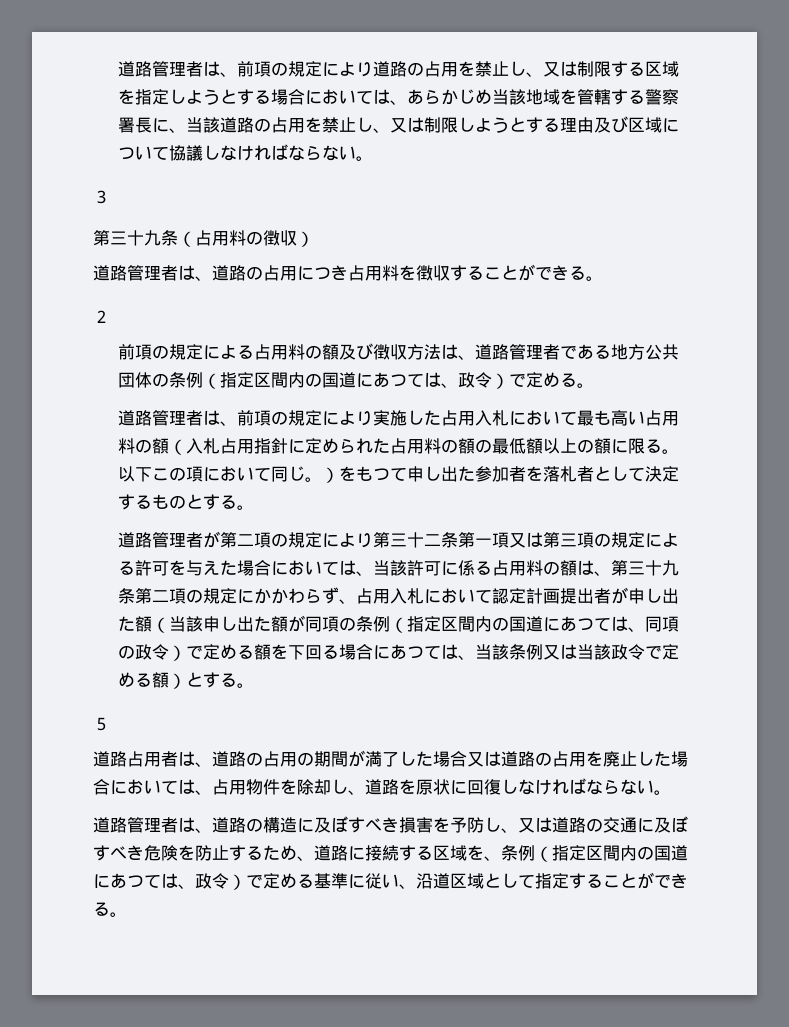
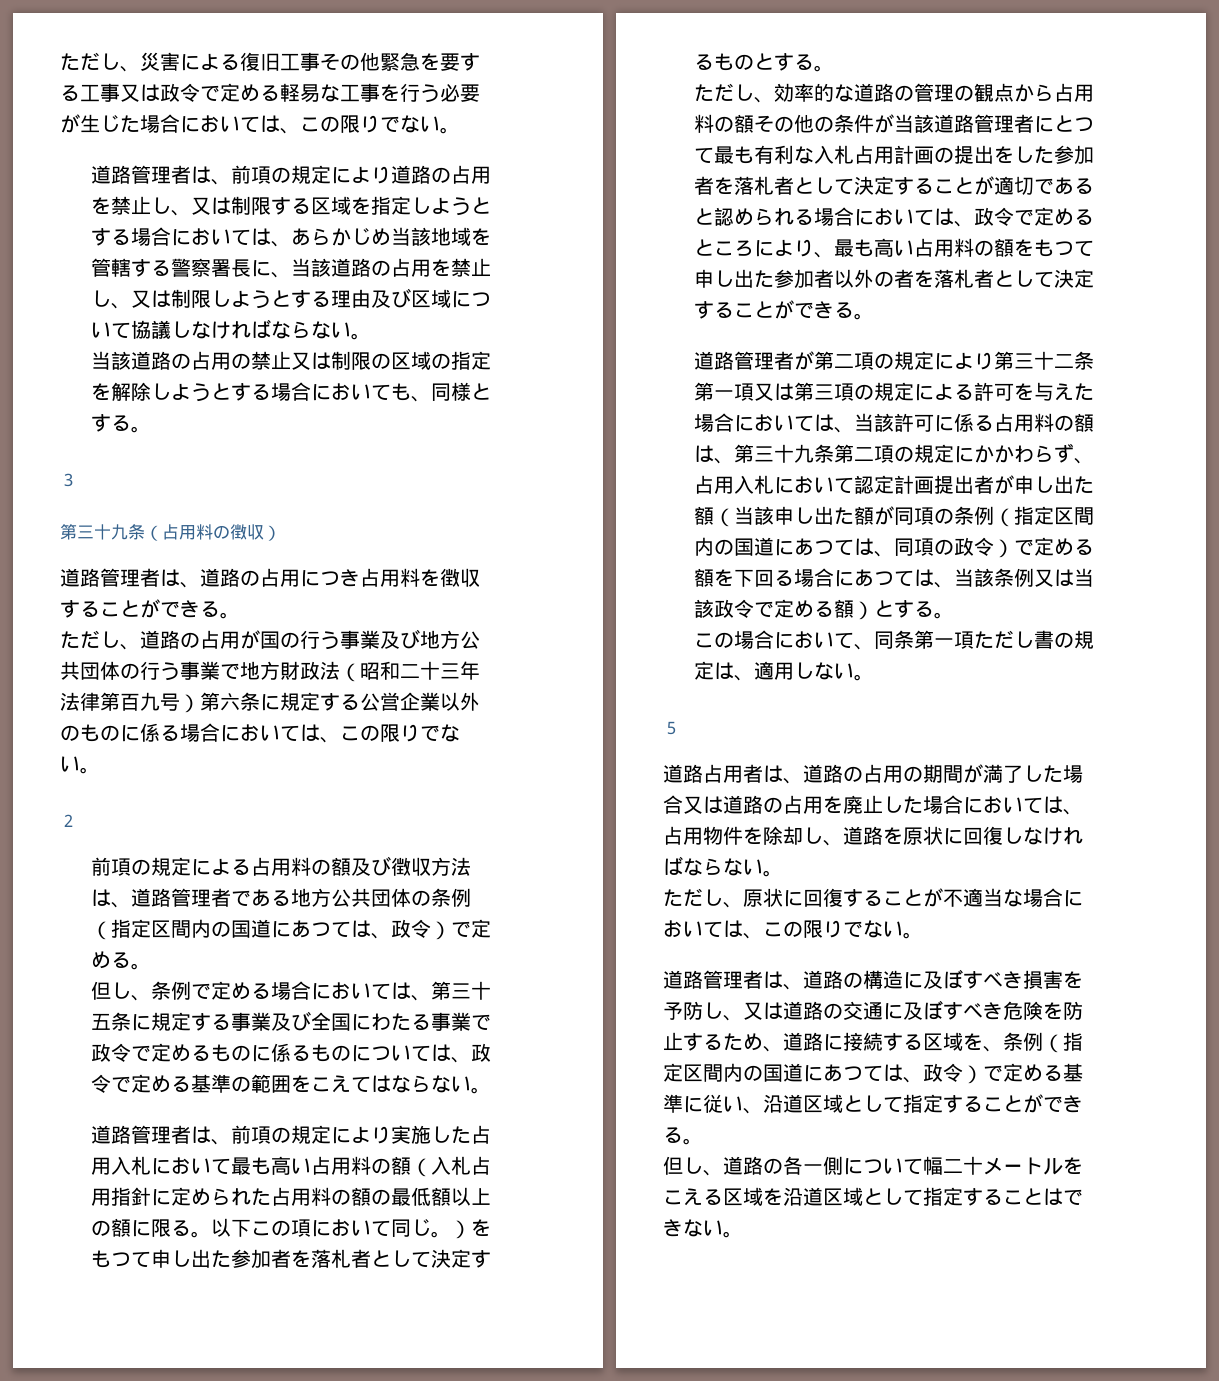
+ ただし、災害による復旧工事その他緊急を要する工事又は政令で定める軽易な工事を行う必要が生じた場合においては、この限りでない。
+ 当該道路の占用の禁止又は制限の区域の指定を解除しようとする場合においても、同様とする。
+ ただし、道路の占用が国の行う事業及び地方公共団体の行う事業で地方財政法（昭和二十三年法律第百九号）第六条に規定する公営企業以外のものに係る場合においては、この限りでない。
+ 但し、条例で定める場合においては、第三十五条に規定する事業及び全国にわたる事業で政令で定めるものに係るものについては、政令で定める基準の範囲をこえてはならない。
+ ただし、効率的な道路の管理の観点から占用料の額その他の条件が当該道路管理者にとつて最も有利な入札占用計画の提出をした参加者を落札者として決定することが適切であると認められる場合においては、政令で定めるところにより、最も高い占用料の額をもつて申し出た参加者以外の者を落札者として決定することができる。
+ この場合において、同条第一項ただし書の規定は、適用しない。
+ ただし、原状に回復することが不適当な場合においては、この限りでない。
+ 但し、道路の各一側について幅二十メートルをこえる区域を沿道区域として指定することはできない。

